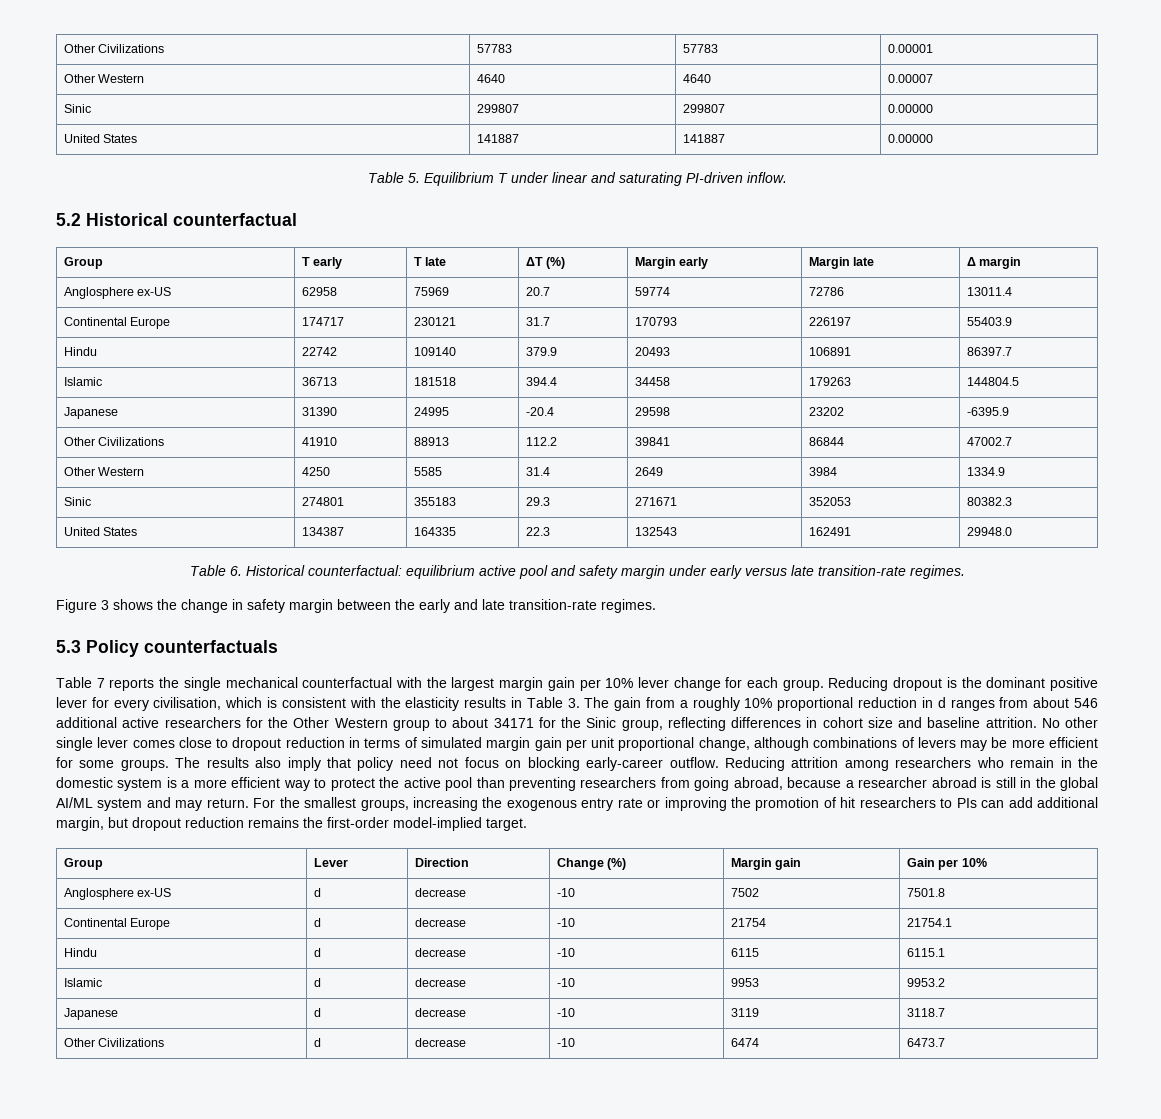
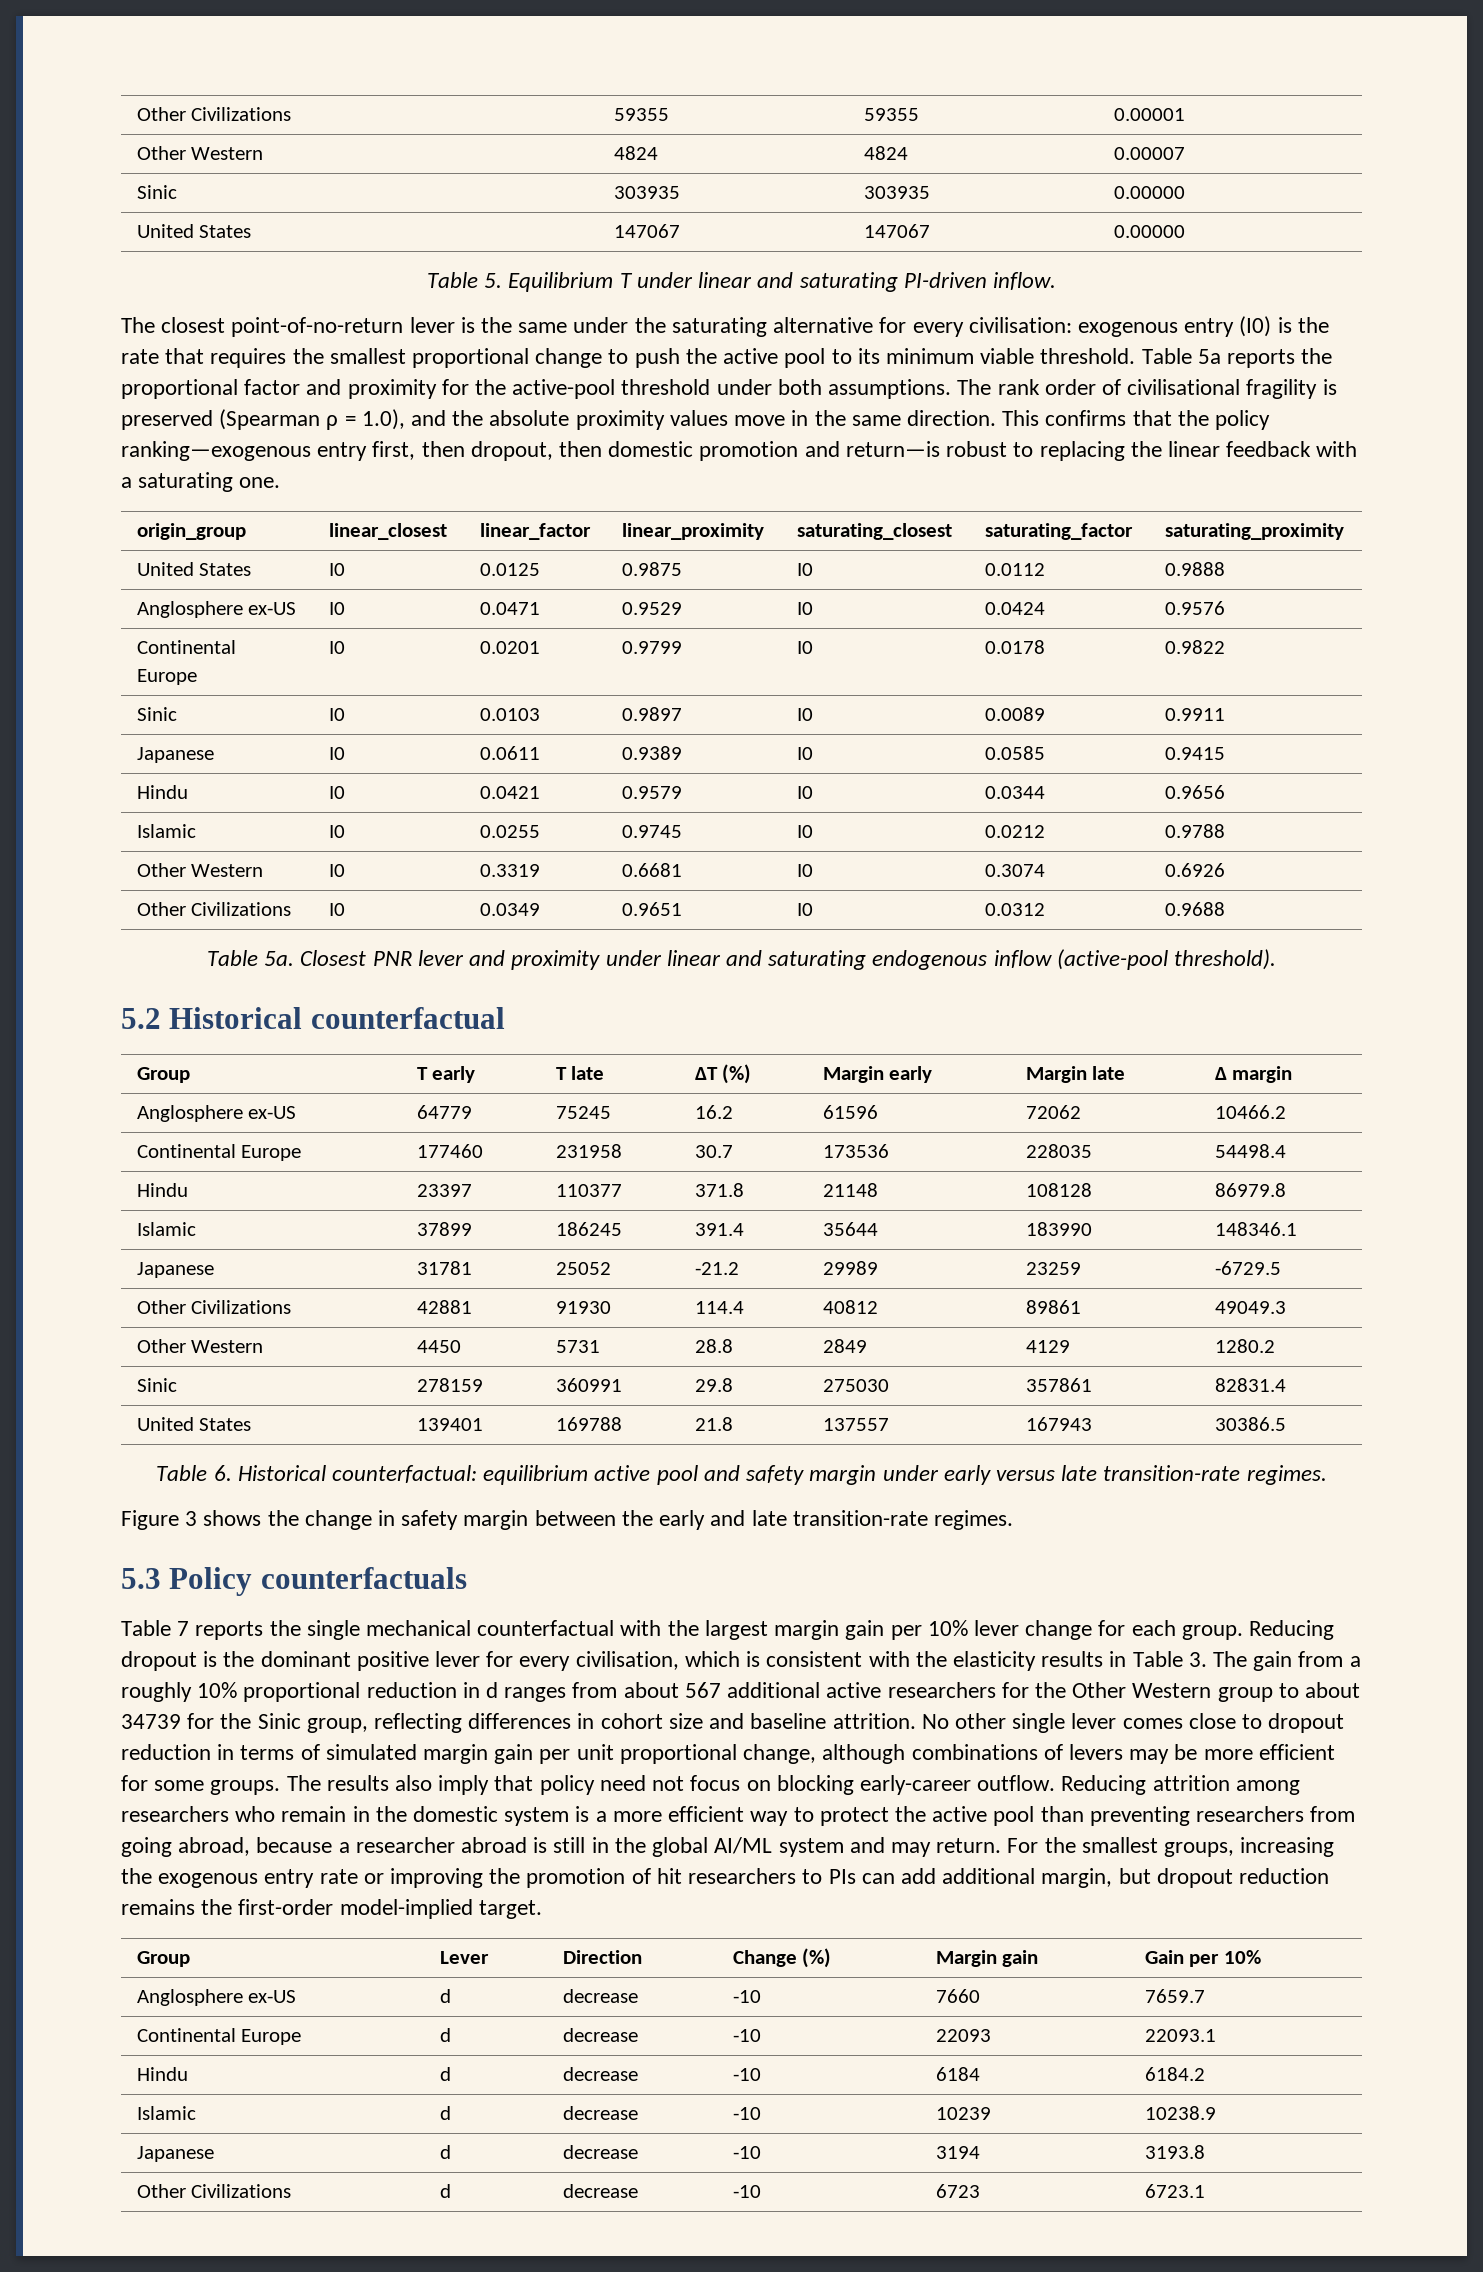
- Other Civilizations | 57783 | 57783 | 0.00001
+ Other Civilizations | 59355 | 59355 | 0.00001
- Other Western | 4640 | 4640 | 0.00007
+ Other Western | 4824 | 4824 | 0.00007
- Sinic | 299807 | 299807 | 0.00000
+ Sinic | 303935 | 303935 | 0.00000
- United States | 141887 | 141887 | 0.00000
+ United States | 147067 | 147067 | 0.00000
+ The closest point-of-no-return lever is the same under the saturating alternative for every civilisation: exogenous entry (I0) is the rate that requires the smallest proportional change to push the active pool to its minimum viable threshold. Table 5a reports the proportional factor and proximity for the active-pool threshold under both assumptions. The rank order of civilisational fragility is preserved (Spearman ρ = 1.0), and the absolute proximity values move in the same direction. This confirms that the policy ranking—exogenous entry first, then dropout, then domestic promotion and return—is robust to replacing the linear feedback with a saturating one.
+ origin_group | linear_closest | linear_factor | linear_proximity | saturating_closest | saturating_factor | saturating_proximity
+ United States | I0 | 0.0125 | 0.9875 | I0 | 0.0112 | 0.9888
+ Anglosphere ex-US | I0 | 0.0471 | 0.9529 | I0 | 0.0424 | 0.9576
+ Continental Europe | I0 | 0.0201 | 0.9799 | I0 | 0.0178 | 0.9822
+ Sinic | I0 | 0.0103 | 0.9897 | I0 | 0.0089 | 0.9911
+ Japanese | I0 | 0.0611 | 0.9389 | I0 | 0.0585 | 0.9415
+ Hindu | I0 | 0.0421 | 0.9579 | I0 | 0.0344 | 0.9656
+ Islamic | I0 | 0.0255 | 0.9745 | I0 | 0.0212 | 0.9788
+ Other Western | I0 | 0.3319 | 0.6681 | I0 | 0.3074 | 0.6926
+ Other Civilizations | I0 | 0.0349 | 0.9651 | I0 | 0.0312 | 0.9688
+ Table 5a. Closest PNR lever and proximity under linear and saturating endogenous inflow (active-pool threshold).
- Anglosphere ex-US | 62958 | 75969 | 20.7 | 59774 | 72786 | 13011.4
- Continental Europe | 174717 | 230121 | 31.7 | 170793 | 226197 | 55403.9
- Hindu | 22742 | 109140 | 379.9 | 20493 | 106891 | 86397.7
- Islamic | 36713 | 181518 | 394.4 | 34458 | 179263 | 144804.5
- Japanese | 31390 | 24995 | -20.4 | 29598 | 23202 | -6395.9
- Other Civilizations | 41910 | 88913 | 112.2 | 39841 | 86844 | 47002.7
- Other Western | 4250 | 5585 | 31.4 | 2649 | 3984 | 1334.9
- Sinic | 274801 | 355183 | 29.3 | 271671 | 352053 | 80382.3
- United States | 134387 | 164335 | 22.3 | 132543 | 162491 | 29948.0
+ Anglosphere ex-US | 64779 | 75245 | 16.2 | 61596 | 72062 | 10466.2
+ Continental Europe | 177460 | 231958 | 30.7 | 173536 | 228035 | 54498.4
+ Hindu | 23397 | 110377 | 371.8 | 21148 | 108128 | 86979.8
+ Islamic | 37899 | 186245 | 391.4 | 35644 | 183990 | 148346.1
+ Japanese | 31781 | 25052 | -21.2 | 29989 | 23259 | -6729.5
+ Other Civilizations | 42881 | 91930 | 114.4 | 40812 | 89861 | 49049.3
+ Other Western | 4450 | 5731 | 28.8 | 2849 | 4129 | 1280.2
+ Sinic | 278159 | 360991 | 29.8 | 275030 | 357861 | 82831.4
+ United States | 139401 | 169788 | 21.8 | 137557 | 167943 | 30386.5
- Reducing dropout is the dominant positive lever for every civilisation, which is consistent with the elasticity results in Table 3. The gain from a roughly 10% proportional reduction in d ranges from about 546 additional active researchers for the Other Western group to about 34171 for the Sinic group, reflecting differences in cohort size and baseline attrition.
+ Reducing dropout is the dominant positive lever for every civilisation, which is consistent with the elasticity results in Table 3. The gain from a roughly 10% proportional reduction in d ranges from about 567 additional active researchers for the Other Western group to about 34739 for the Sinic group, reflecting differences in cohort size and baseline attrition.
- Anglosphere ex-US | d | decrease | -10 | 7502 | 7501.8
+ Anglosphere ex-US | d | decrease | -10 | 7660 | 7659.7
- Continental Europe | d | decrease | -10 | 21754 | 21754.1
+ Continental Europe | d | decrease | -10 | 22093 | 22093.1
- Hindu | d | decrease | -10 | 6115 | 6115.1
+ Hindu | d | decrease | -10 | 6184 | 6184.2
- Islamic | d | decrease | -10 | 9953 | 9953.2
+ Islamic | d | decrease | -10 | 10239 | 10238.9
- Japanese | d | decrease | -10 | 3119 | 3118.7
+ Japanese | d | decrease | -10 | 3194 | 3193.8
- Other Civilizations | d | decrease | -10 | 6474 | 6473.7
+ Other Civilizations | d | decrease | -10 | 6723 | 6723.1

